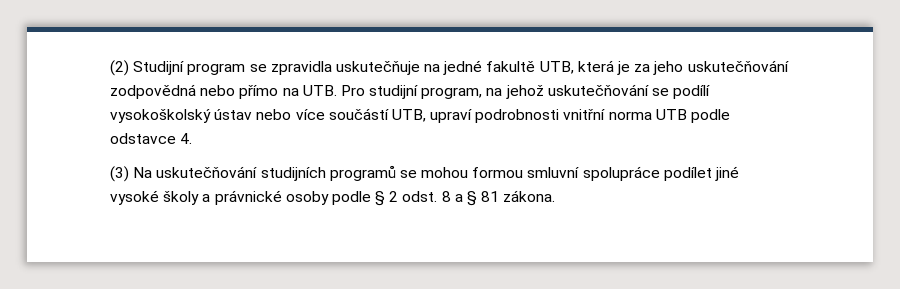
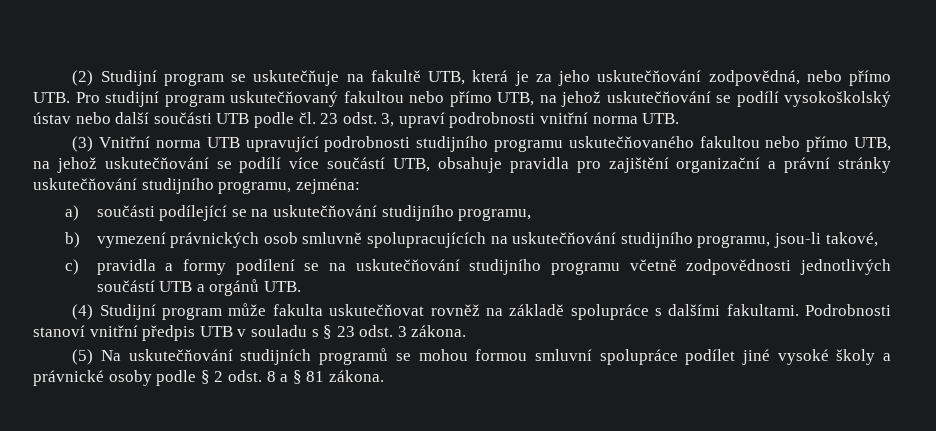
- (2) Studijní program se zpravidla uskutečňuje na jedné fakultě UTB, která je za jeho uskutečňování zodpovědná nebo přímo na UTB. Pro studijní program, na jehož uskutečňování se podílí vysokoškolský ústav nebo více součástí UTB, upraví podrobnosti vnitřní norma UTB podle odstavce 4.
- (3) Na uskutečňování studijních programů se mohou formou smluvní spolupráce podílet jiné vysoké školy a právnické osoby podle § 2 odst. 8 a § 81 zákona.
+ (2) Studijní program se uskutečňuje na fakultě UTB, která je za jeho uskutečňování zodpovědná, nebo přímo UTB. Pro studijní program uskutečňovaný fakultou nebo přímo UTB, na jehož uskutečňování se podílí vysokoškolský ústav nebo další součásti UTB podle čl. 23 odst. 3, upraví podrobnosti vnitřní norma UTB.
+ (3) Vnitřní norma UTB upravující podrobnosti studijního programu uskutečňovaného fakultou nebo přímo UTB, na jehož uskutečňování se podílí více součástí UTB, obsahuje pravidla pro zajištění organizační a právní stránky uskutečňování studijního programu, zejména:
+ a) součásti podílející se na uskutečňování studijního programu,
+ b) vymezení právnických osob smluvně spolupracujících na uskutečňování studijního programu, jsou-li takové,
+ c) pravidla a formy podílení se na uskutečňování studijního programu včetně zodpovědnosti jednotlivých součástí UTB a orgánů UTB.
+ (4) Studijní program může fakulta uskutečňovat rovněž na základě spolupráce s dalšími fakultami. Podrobnosti stanoví vnitřní předpis UTB v souladu s § 23 odst. 3 zákona.
+ (5) Na uskutečňování studijních programů se mohou formou smluvní spolupráce podílet jiné vysoké školy a právnické osoby podle § 2 odst. 8 a § 81 zákona.

